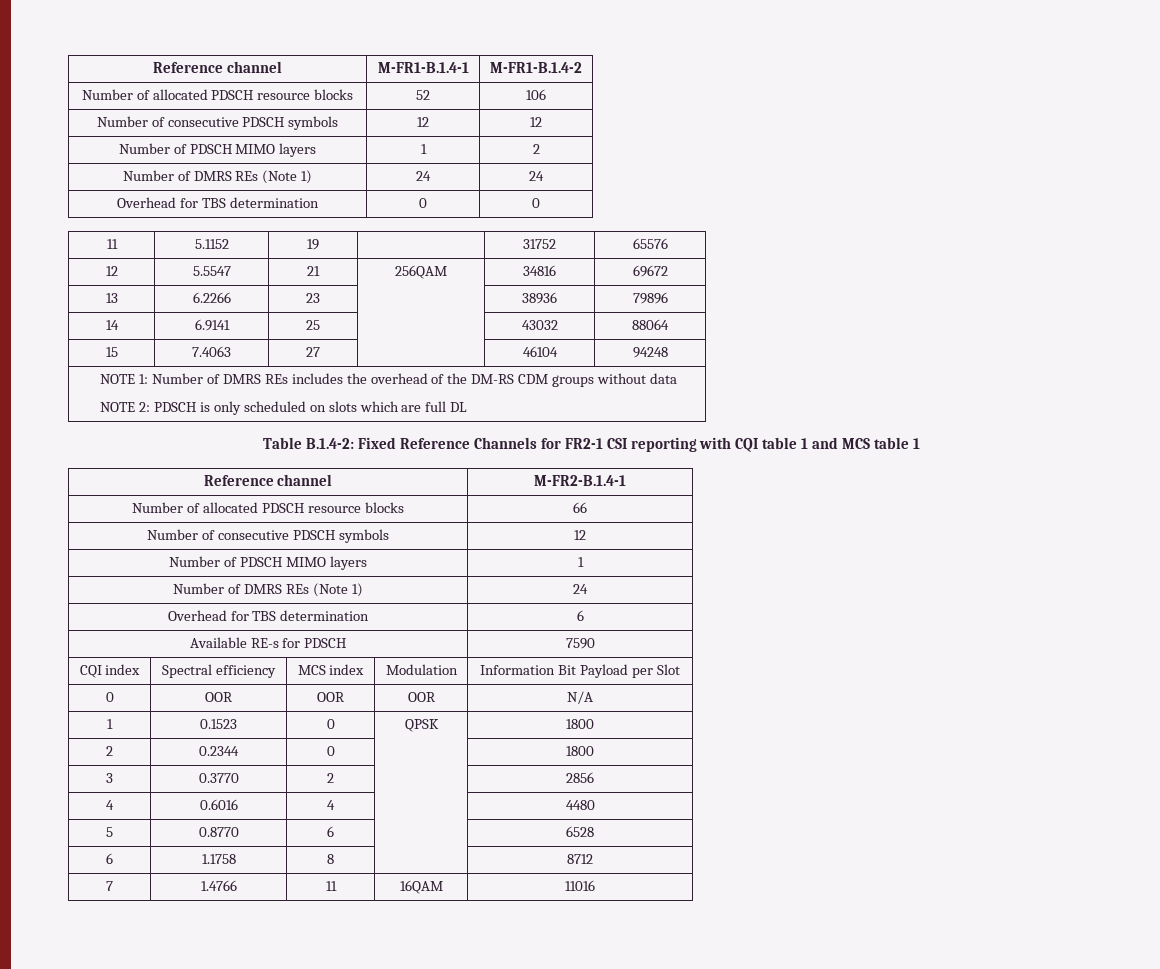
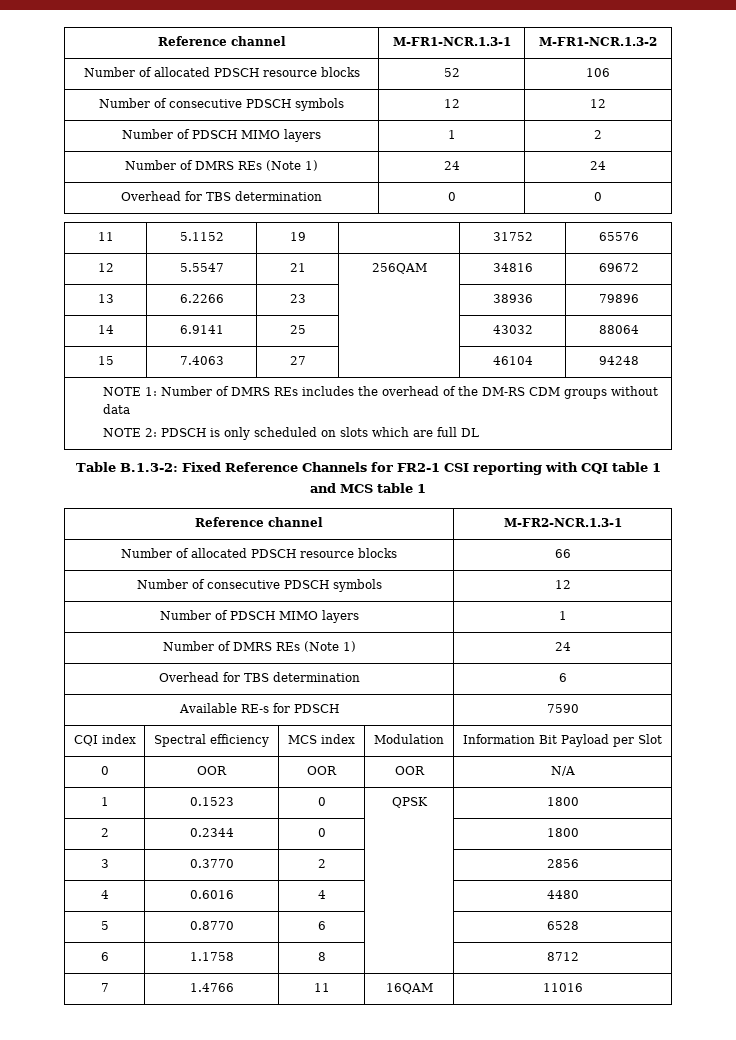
- Reference channel | M-FR1-B.1.4-1 | M-FR1-B.1.4-2
+ Reference channel | M-FR1-NCR.1.3-1 | M-FR1-NCR.1.3-2
- Table B.1.4-2: Fixed Reference Channels for FR2-1 CSI reporting with CQI table 1 and MCS table 1
+ Table B.1.3-2: Fixed Reference Channels for FR2-1 CSI reporting with CQI table 1 and MCS table 1
- Reference channel | M-FR2-B.1.4-1
+ Reference channel | M-FR2-NCR.1.3-1

